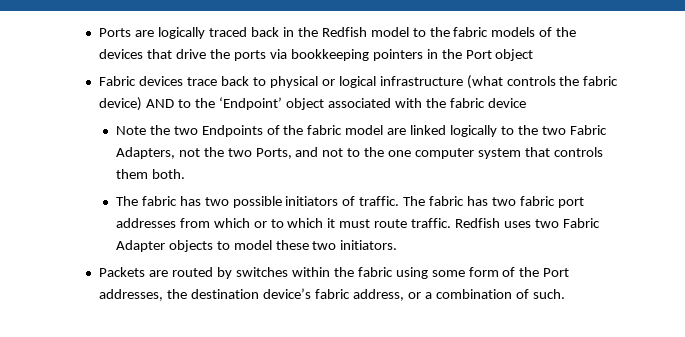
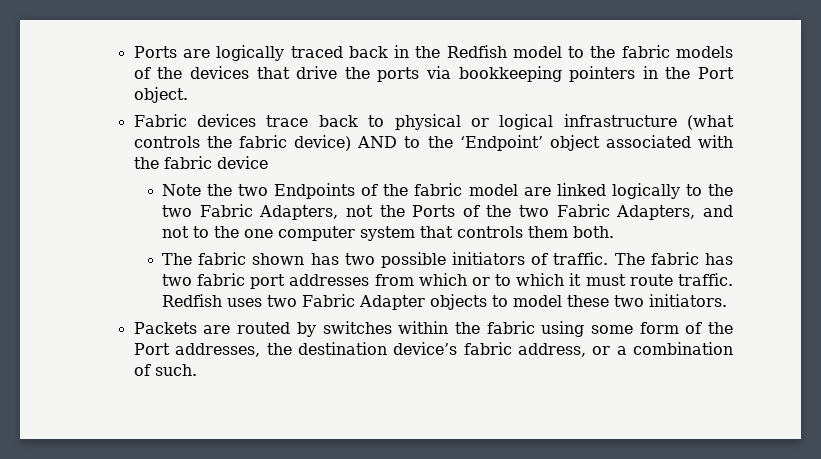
- Ports are logically traced back in the Redfish model to the fabric models of the devices that drive the ports via bookkeeping pointers in the Port object
+ Ports are logically traced back in the Redfish model to the fabric models of the devices that drive the ports via bookkeeping pointers in the Port object.
- Note the two Endpoints of the fabric model are linked logically to the two Fabric Adapters, not the two Ports, and not to the one computer system that controls them both.
+ Note the two Endpoints of the fabric model are linked logically to the two Fabric Adapters, not the Ports of the two Fabric Adapters, and not to the one computer system that controls them both.
- The fabric has two possible initiators of traffic.
+ The fabric shown has two possible initiators of traffic.

